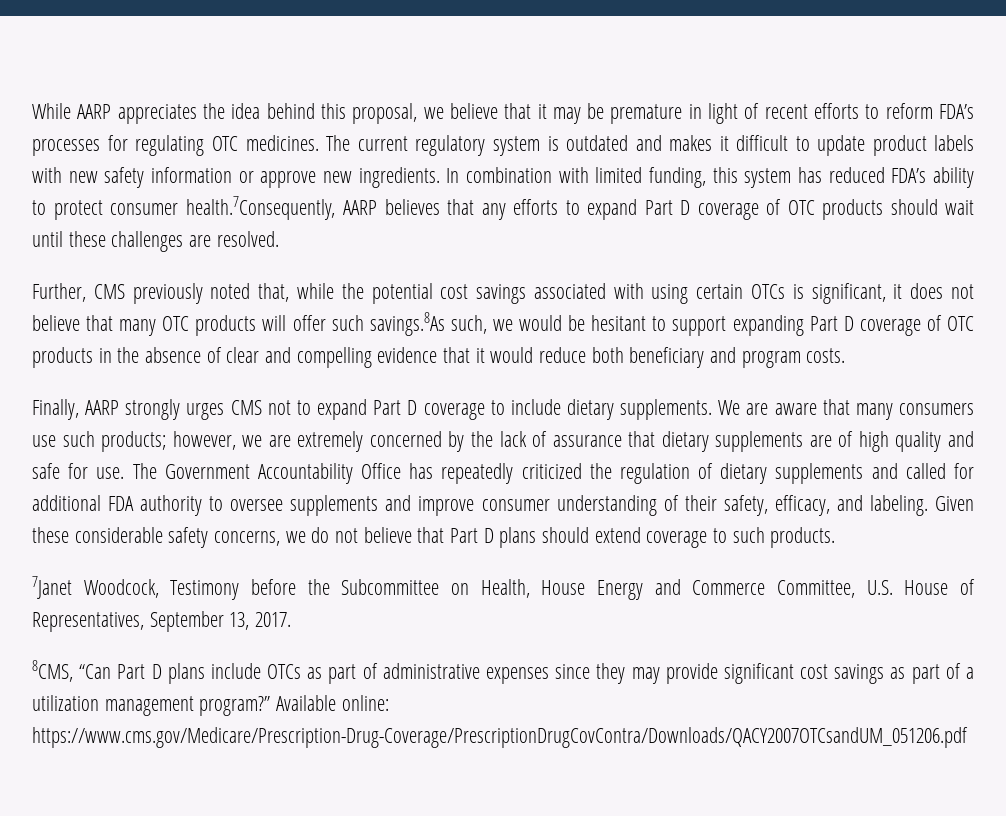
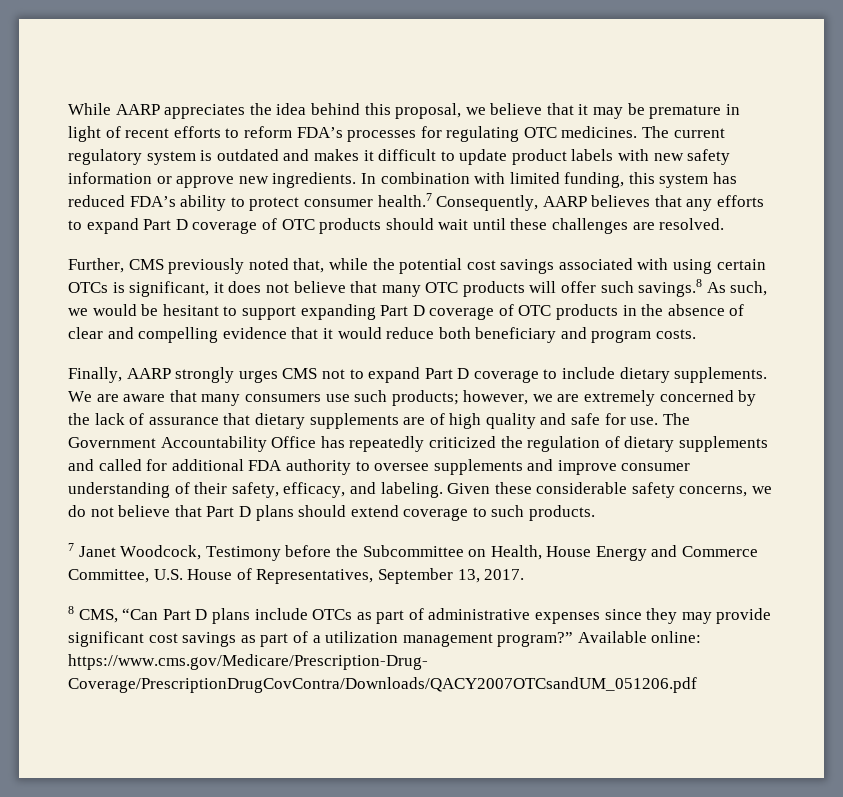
- In combination with limited funding, this system has reduced FDA’s ability to protect consumer health.7Consequently, AARP believes that any efforts to expand Part D coverage of OTC products should wait until these challenges are resolved.
+ In combination with limited funding, this system has reduced FDA’s ability to protect consumer health.7 Consequently, AARP believes that any efforts to expand Part D coverage of OTC products should wait until these challenges are resolved.
- Further, CMS previously noted that, while the potential cost savings associated with using certain OTCs is significant, it does not believe that many OTC products will offer such savings.8As such, we would be hesitant to support expanding Part D coverage of OTC products in the absence of clear and compelling evidence that it would reduce both beneficiary and program costs.
+ Further, CMS previously noted that, while the potential cost savings associated with using certain OTCs is significant, it does not believe that many OTC products will offer such savings.8 As such, we would be hesitant to support expanding Part D coverage of OTC products in the absence of clear and compelling evidence that it would reduce both beneficiary and program costs.
- 7Janet Woodcock, Testimony before the Subcommittee on Health, House Energy and Commerce Committee, U.S. House of Representatives, September 13, 2017.
+ 7 Janet Woodcock, Testimony before the Subcommittee on Health, House Energy and Commerce Committee, U.S. House of Representatives, September 13, 2017.
- 8CMS, “Can Part D plans include OTCs as part of administrative expenses since they may provide significant cost savings as part of a utilization management program?”
+ 8 CMS, “Can Part D plans include OTCs as part of administrative expenses since they may provide significant cost savings as part of a utilization management program?”
- Available online: https://www.cms.gov/Medicare/Prescription-Drug-Coverage/PrescriptionDrugCovContra/Downloads/QACY2007OTCsandUM_051206.pdf
+ Available online: https://www.cms.gov/Medicare/Prescription-Drug- Coverage/PrescriptionDrugCovContra/Downloads/QACY2007OTCsandUM_051206.pdf

